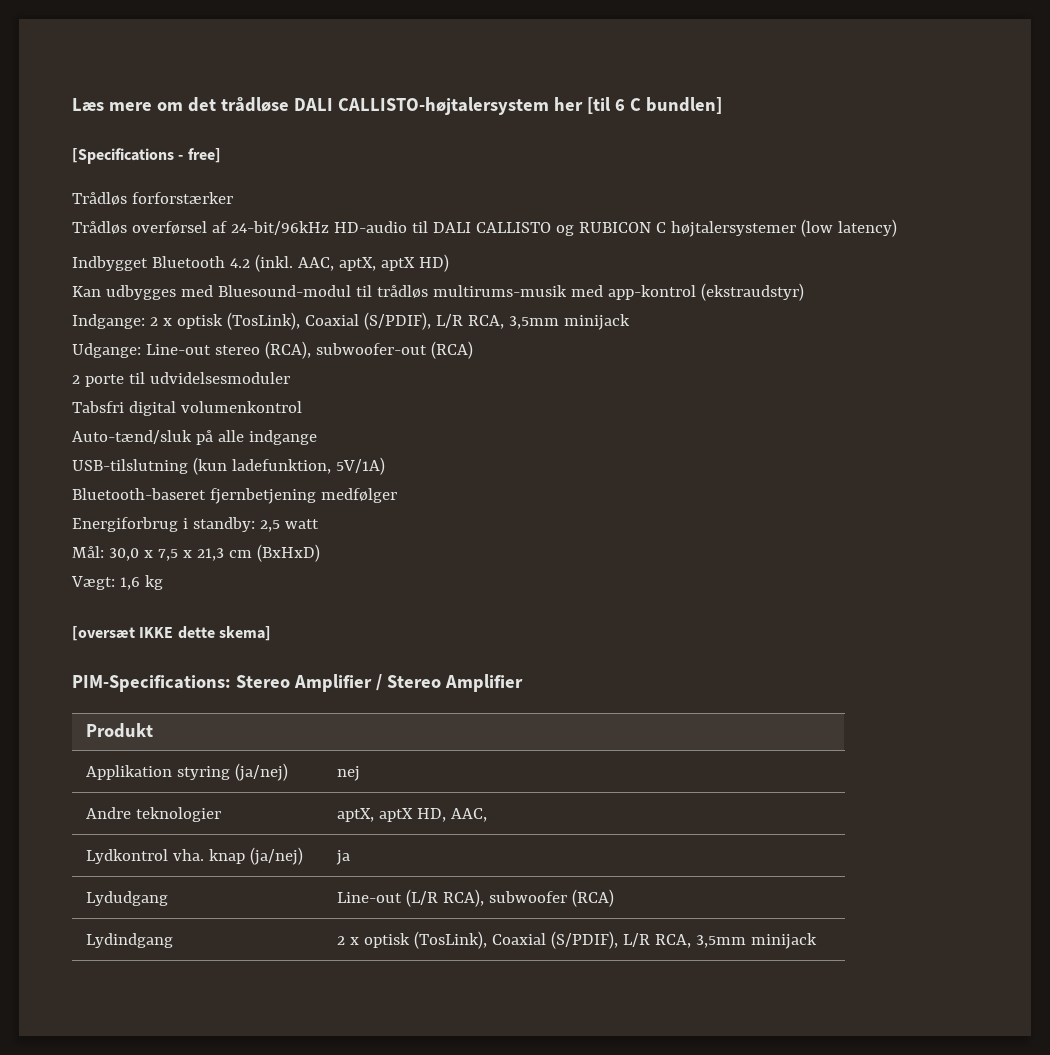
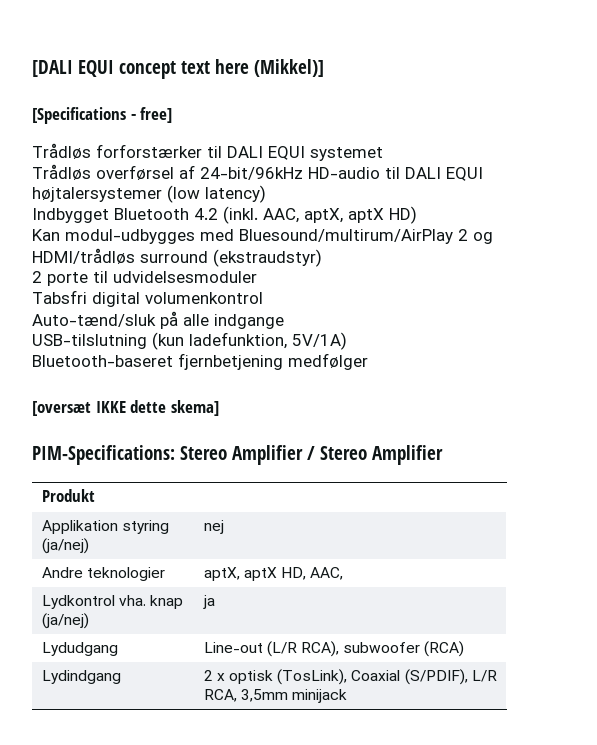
- Læs mere om det trådløse DALI CALLISTO-højtalersystem her [til 6 C bundlen]
+ [DALI EQUI concept text here (Mikkel)]
- Trådløs forforstærker
+ Trådløs forforstærker til DALI EQUI systemet
- Trådløs overførsel af 24-bit/96kHz HD-audio til DALI CALLISTO og RUBICON C højtalersystemer (low latency)
+ Trådløs overførsel af 24-bit/96kHz HD-audio til DALI EQUI højtalersystemer (low latency)
- Kan udbygges med Bluesound-modul til trådløs multirums-musik med app-kontrol (ekstraudstyr)
- Indgange: 2 x optisk (TosLink), Coaxial (S/PDIF), L/R RCA, 3,5mm minijack
- Udgange: Line-out stereo (RCA), subwoofer-out (RCA)
+ Kan modul-udbygges med Bluesound/multirum/AirPlay 2 og HDMI/trådløs surround (ekstraudstyr)
- Energiforbrug i standby: 2,5 watt
- Mål: 30,0 x 7,5 x 21,3 cm (BxHxD)
- Vægt: 1,6 kg

